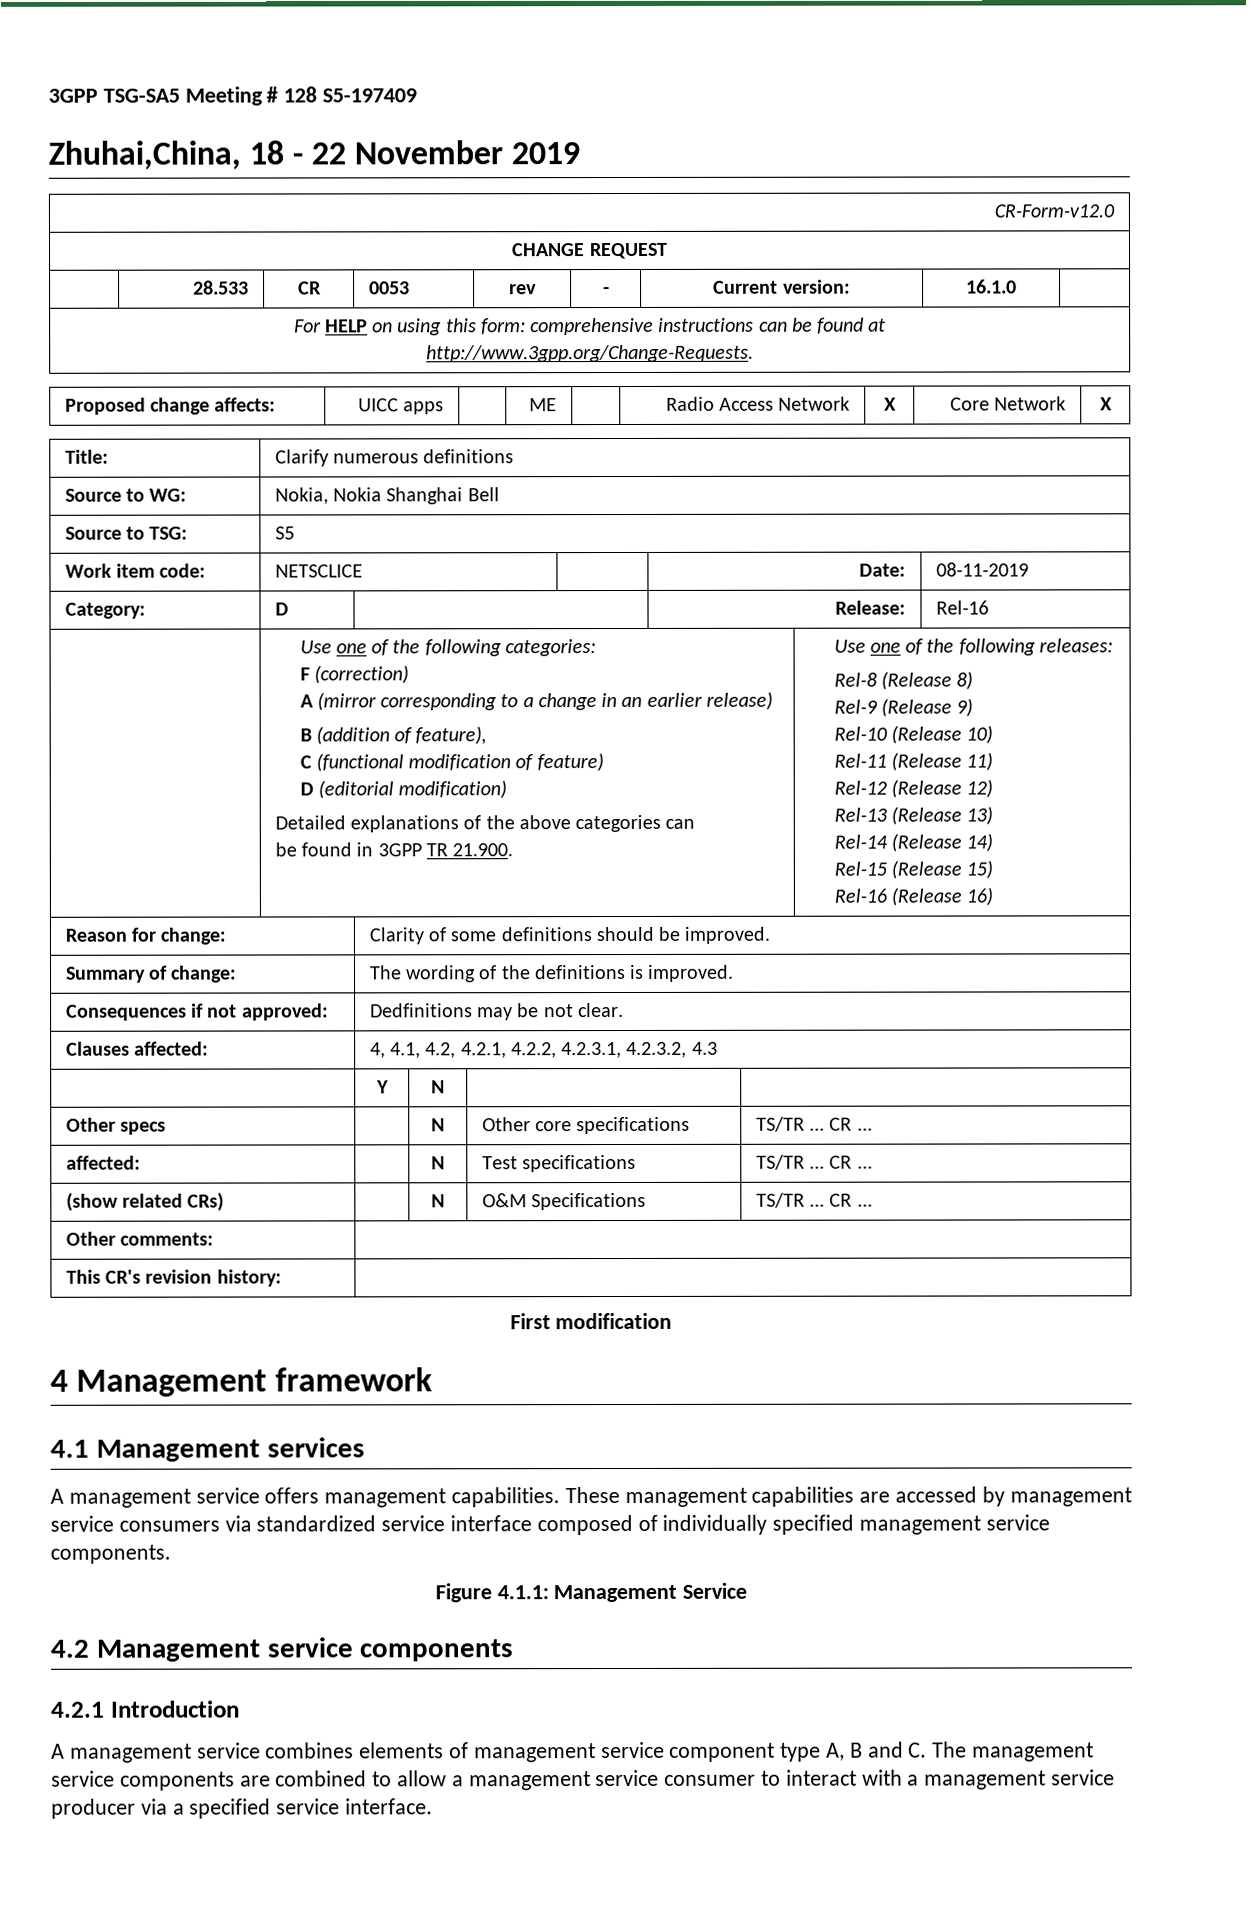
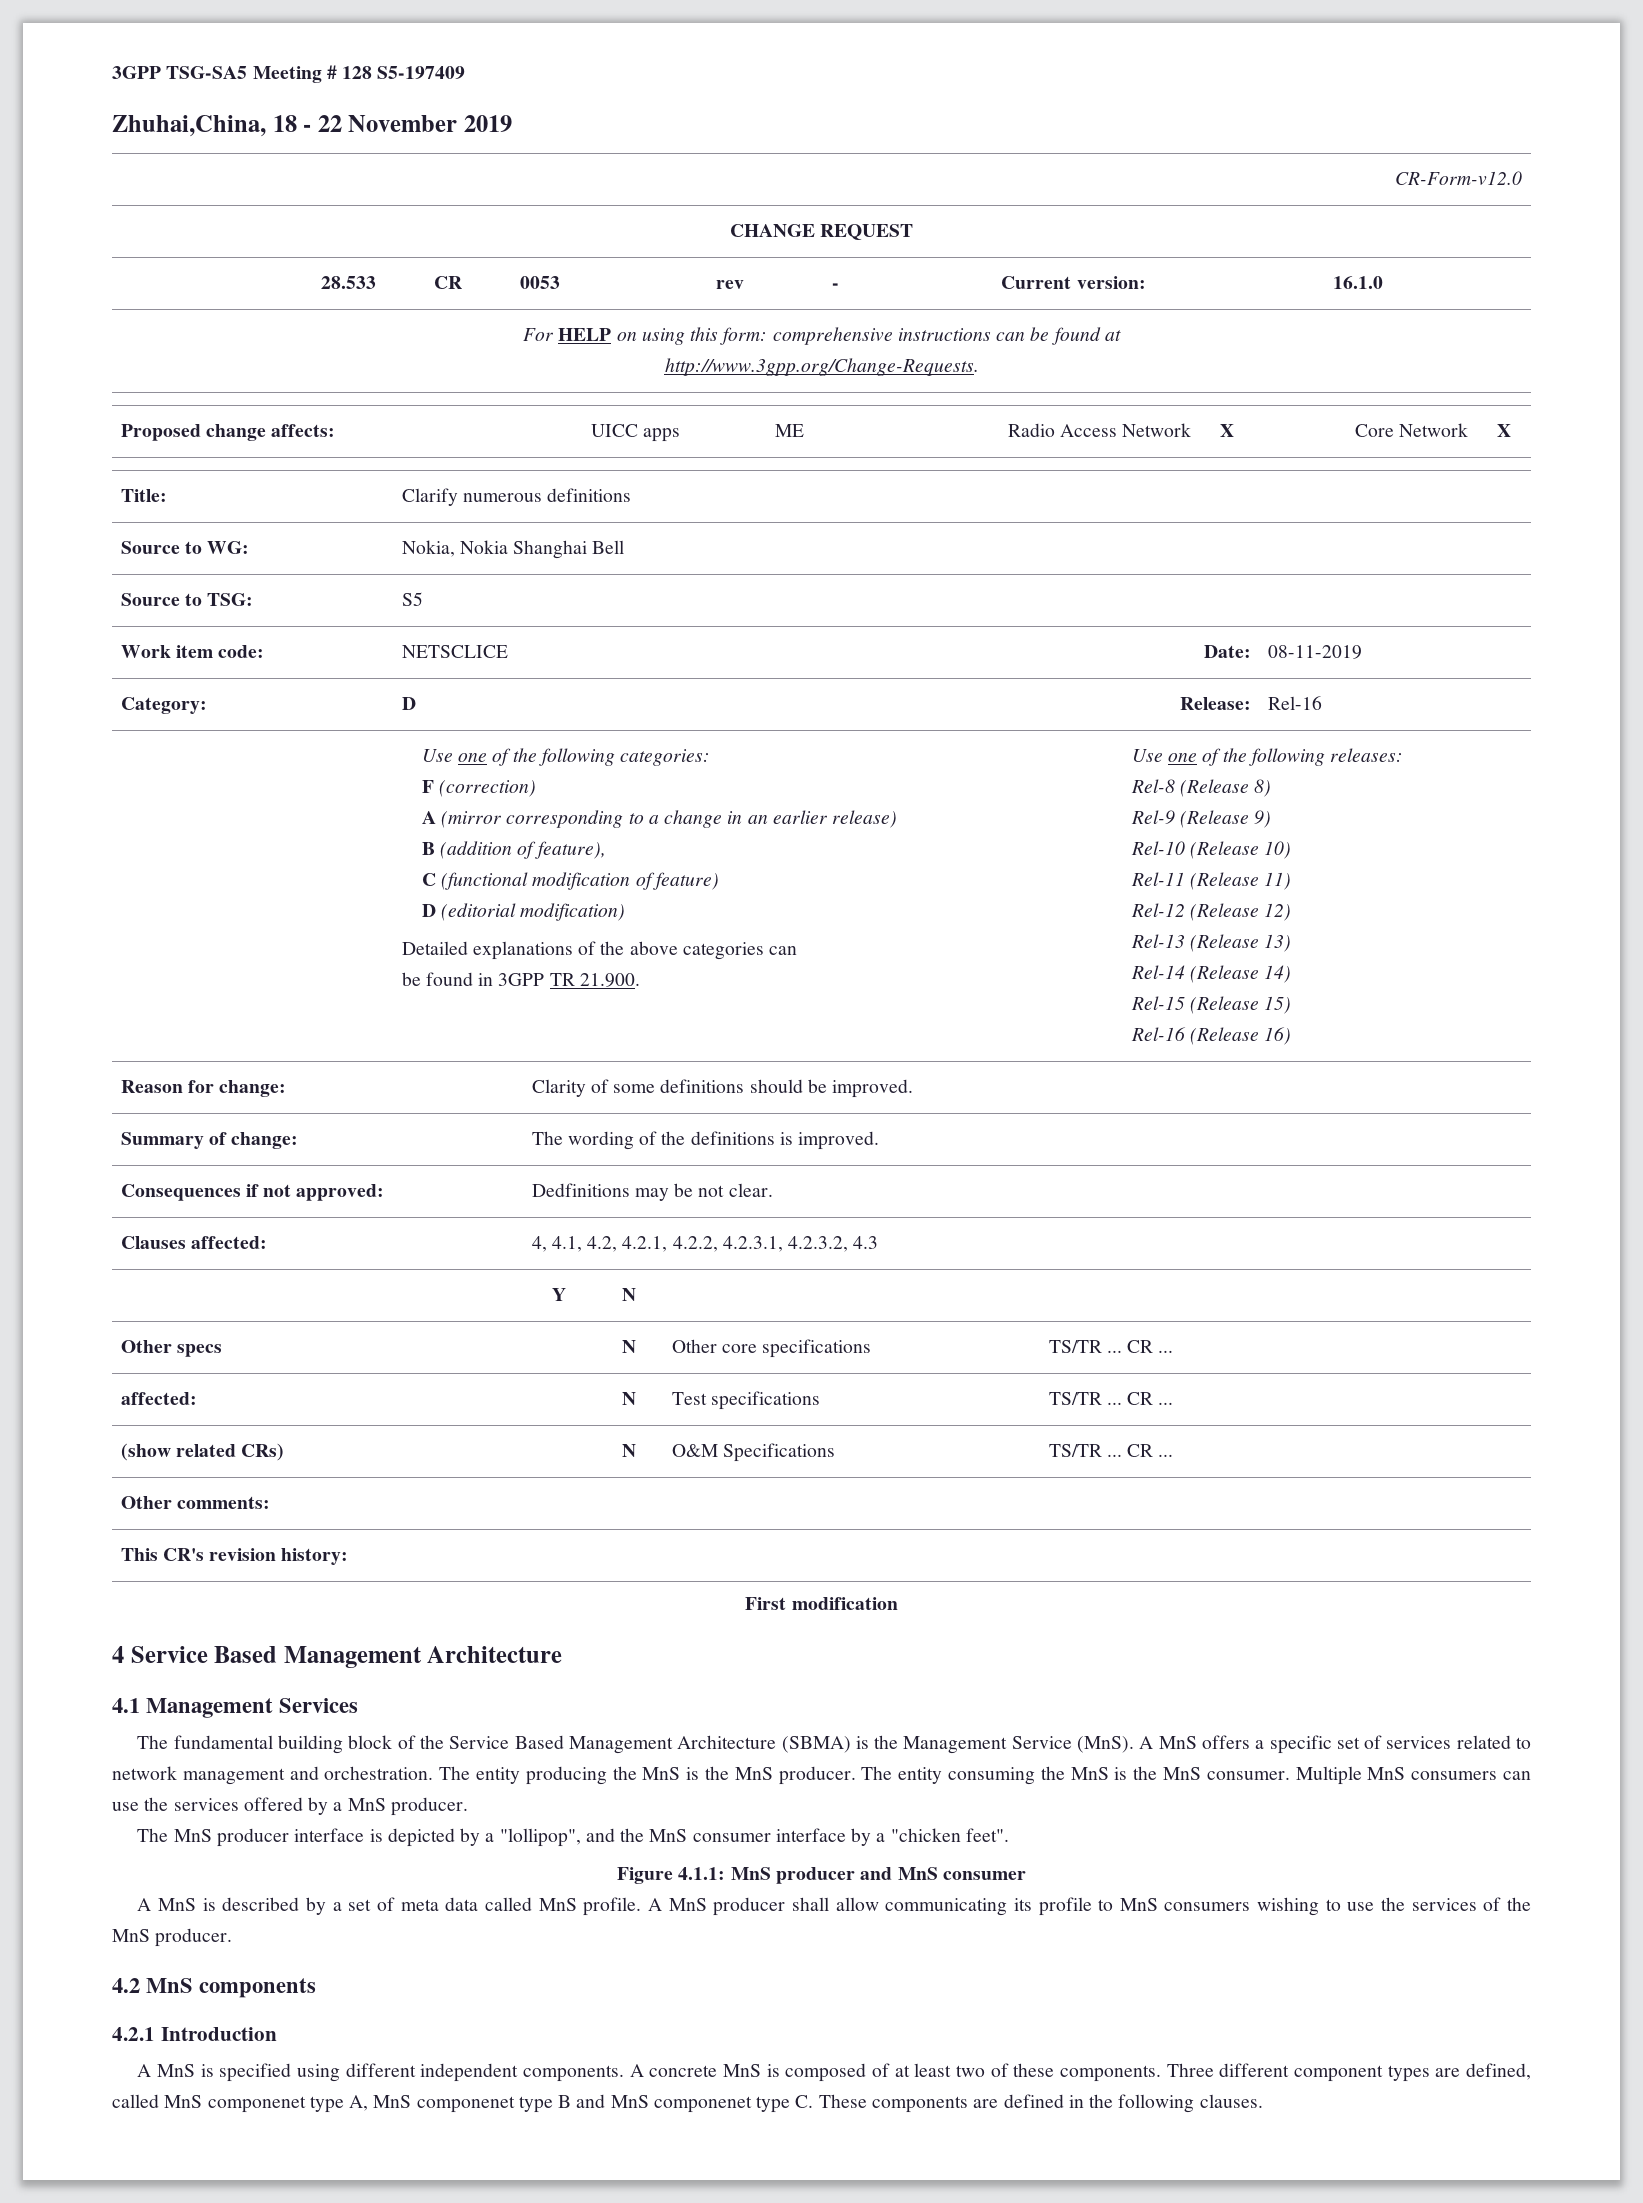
- 4 Management framework
- 4.1 Management services
- A management service offers management capabilities. These management capabilities are accessed by management service consumers via standardized service interface composed of individually specified management service components.
- Figure 4.1.1: Management Service
+ 4 Service Based Management Architecture
+ 4.1 Management Services
+ The fundamental building block of the Service Based Management Architecture (SBMA) is the Management Service (MnS). A MnS offers a specific set of services related to network management and orchestration. The entity producing the MnS is the MnS producer. The entity consuming the MnS is the MnS consumer. Multiple MnS consumers can use the services offered by a MnS producer.
+ The MnS producer interface is depicted by a "lollipop", and the MnS consumer interface by a "chicken feet".
+ Figure 4.1.1: MnS producer and MnS consumer
+ A MnS is described by a set of meta data called MnS profile. A MnS producer shall allow communicating its profile to MnS consumers wishing to use the services of the MnS producer.
- 4.2 Management service components
+ 4.2 MnS components
- A management service combines elements of management service component type A, B and C. The management service components are combined to allow a management service consumer to interact with a management service producer via a specified service interface.
+ A MnS is specified using different independent components. A concrete MnS is composed of at least two of these components. Three different component types are defined, called MnS componenet type A, MnS componenet type B and MnS componenet type C. These components are defined in the following clauses.

